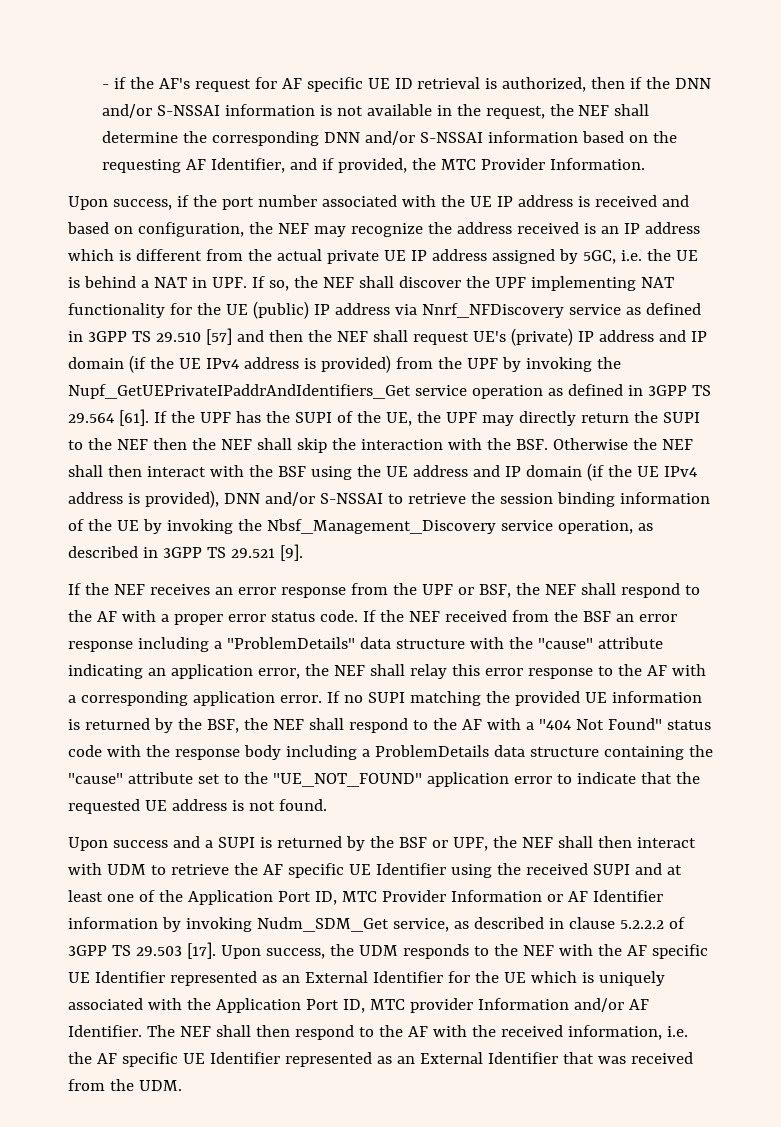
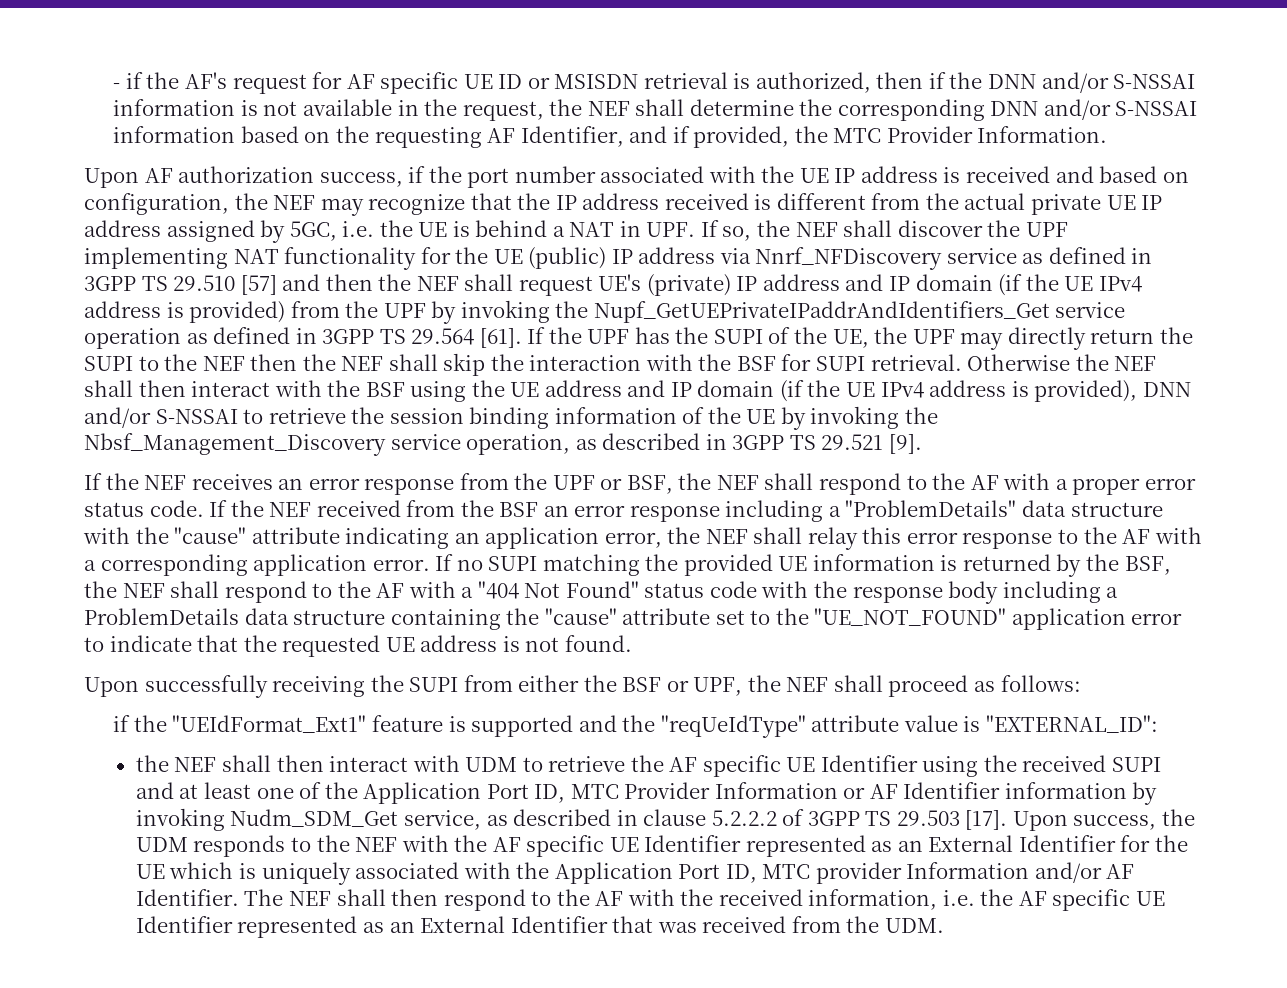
- - if the AF's request for AF specific UE ID retrieval is authorized, then if the DNN and/or S-NSSAI information is not available in the request, the NEF shall determine the corresponding DNN and/or S-NSSAI information based on the requesting AF Identifier, and if provided, the MTC Provider Information.
+ - if the AF's request for AF specific UE ID or MSISDN retrieval is authorized, then if the DNN and/or S-NSSAI information is not available in the request, the NEF shall determine the corresponding DNN and/or S-NSSAI information based on the requesting AF Identifier, and if provided, the MTC Provider Information.
- Upon success, if the port number associated with the UE IP address is received and based on configuration, the NEF may recognize the address received is an IP address which is different from the actual private UE IP address assigned by 5GC, i.e. the UE is behind a NAT in UPF. If so, the NEF shall discover the UPF implementing NAT functionality for the UE (public) IP address via Nnrf_NFDiscovery service as defined in 3GPP TS 29.510 [57] and then the NEF shall request UE's (private) IP address and IP domain (if the UE IPv4 address is provided) from the UPF by invoking the Nupf_GetUEPrivateIPaddrAndIdentifiers_Get service operation as defined in 3GPP TS 29.564 [61].
+ Upon AF authorization success, if the port number associated with the UE IP address is received and based on configuration, the NEF may recognize that the IP address received is different from the actual private UE IP address assigned by 5GC, i.e. the UE is behind a NAT in UPF. If so, the NEF shall discover the UPF implementing NAT functionality for the UE (public) IP address via Nnrf_NFDiscovery service as defined in 3GPP TS 29.510 [57] and then the NEF shall request UE's (private) IP address and IP domain (if the UE IPv4 address is provided) from the UPF by invoking the Nupf_GetUEPrivateIPaddrAndIdentifiers_Get service operation as defined in 3GPP TS 29.564 [61].
- If the UPF has the SUPI of the UE, the UPF may directly return the SUPI to the NEF then the NEF shall skip the interaction with the BSF. Otherwise the NEF shall then interact with the BSF using the UE address and IP domain (if the UE IPv4 address is provided), DNN and/or S-NSSAI to retrieve the session binding information of the UE by invoking the Nbsf_Management_Discovery service operation, as described in 3GPP TS 29.521 [9].
+ If the UPF has the SUPI of the UE, the UPF may directly return the SUPI to the NEF then the NEF shall skip the interaction with the BSF for SUPI retrieval. Otherwise the NEF shall then interact with the BSF using the UE address and IP domain (if the UE IPv4 address is provided), DNN and/or S-NSSAI to retrieve the session binding information of the UE by invoking the Nbsf_Management_Discovery service operation, as described in 3GPP TS 29.521 [9].
- Upon success and a SUPI is returned by the BSF or UPF, the NEF shall then interact with UDM to retrieve the AF specific UE Identifier using the received SUPI and at least one of the Application Port ID, MTC Provider Information or AF Identifier information by invoking Nudm_SDM_Get service, as described in clause 5.2.2.2 of 3GPP TS 29.503 [17].
+ Upon successfully receiving the SUPI from either the BSF or UPF, the NEF shall proceed as follows:
+ if the "UEIdFormat_Ext1" feature is supported and the "reqUeIdType" attribute value is "EXTERNAL_ID":
+ the NEF shall then interact with UDM to retrieve the AF specific UE Identifier using the received SUPI and at least one of the Application Port ID, MTC Provider Information or AF Identifier information by invoking Nudm_SDM_Get service, as described in clause 5.2.2.2 of 3GPP TS 29.503 [17].

